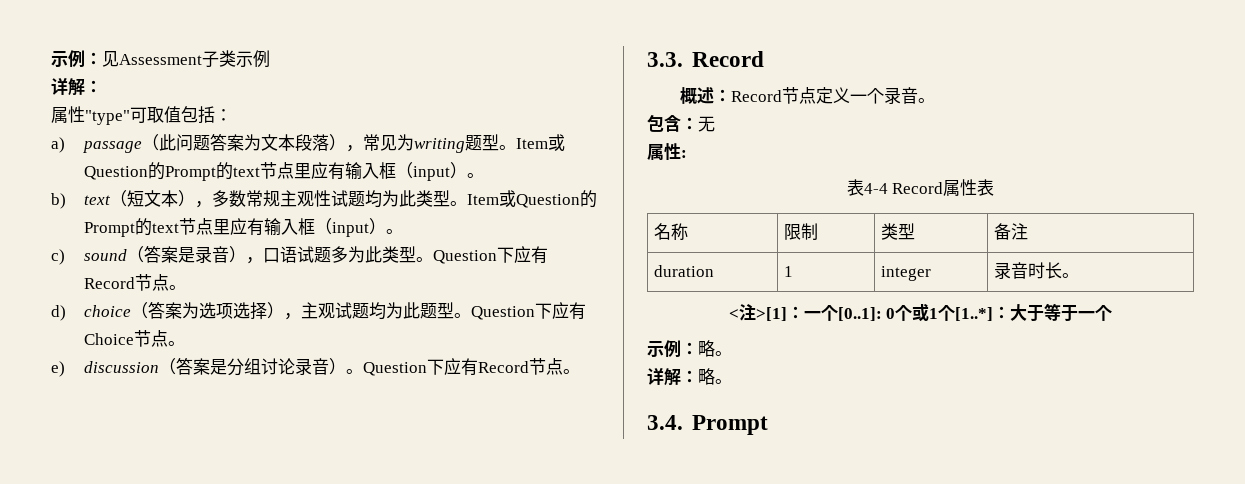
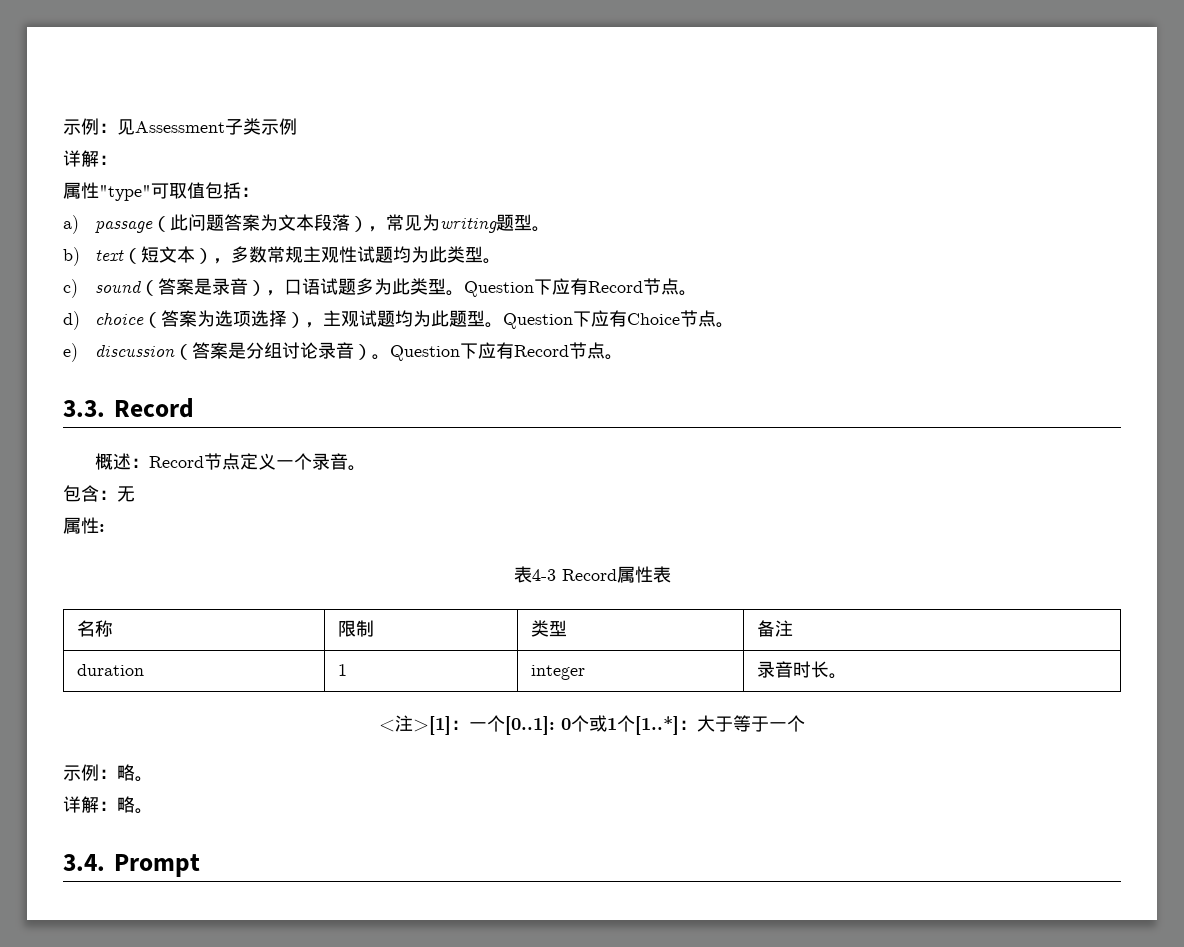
- a) passage（此问题答案为文本段落），常见为writing题型。Item或Question的Prompt的text节点里应有输入框（input）。
+ a) passage（此问题答案为文本段落），常见为writing题型。
- b) text（短文本），多数常规主观性试题均为此类型。Item或Question的Prompt的text节点里应有输入框（input）。
+ b) text（短文本），多数常规主观性试题均为此类型。
- 表4-4 Record属性表
+ 表4-3 Record属性表

